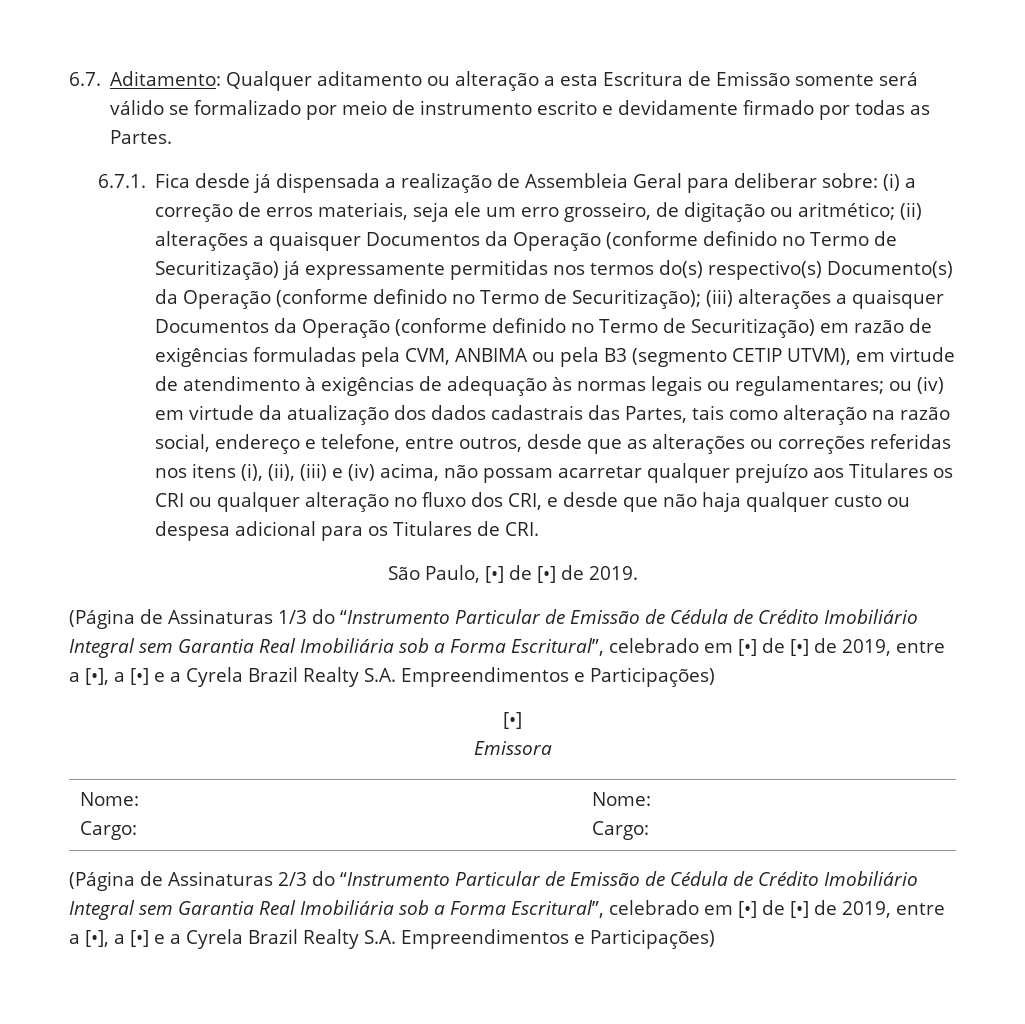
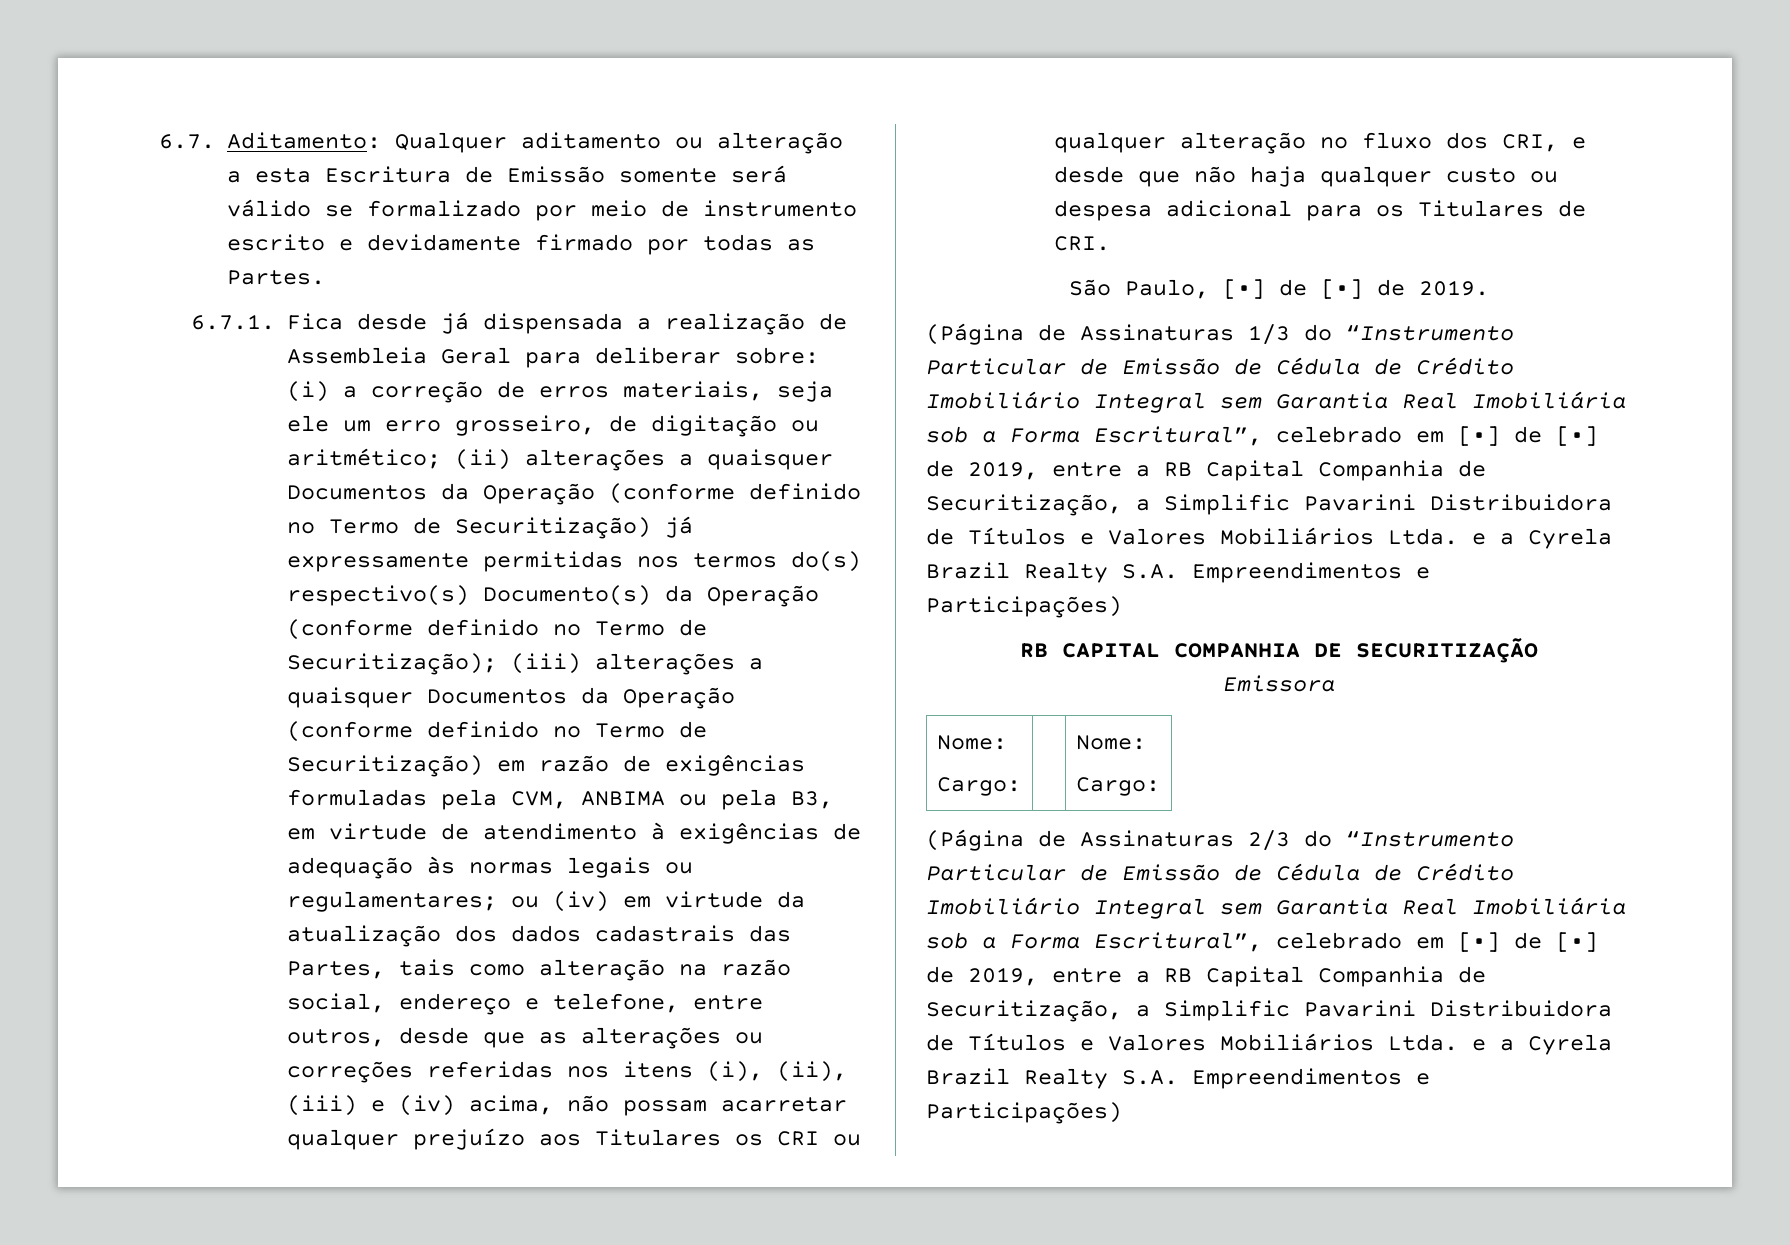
- (iii) alterações a quaisquer Documentos da Operação (conforme definido no Termo de Securitização) em razão de exigências formuladas pela CVM, ANBIMA ou pela B3 (segmento CETIP UTVM), em virtude de atendimento à exigências de adequação às normas legais ou regulamentares;
+ (iii) alterações a quaisquer Documentos da Operação (conforme definido no Termo de Securitização) em razão de exigências formuladas pela CVM, ANBIMA ou pela B3, em virtude de atendimento à exigências de adequação às normas legais ou regulamentares;
- (Página de Assinaturas 1/3 do “Instrumento Particular de Emissão de Cédula de Crédito Imobiliário Integral sem Garantia Real Imobiliária sob a Forma Escritural”, celebrado em [•] de [•] de 2019, entre a [•], a [•] e a Cyrela Brazil Realty S.A. Empreendimentos e Participações)
- [•]
+ (Página de Assinaturas 1/3 do “Instrumento Particular de Emissão de Cédula de Crédito Imobiliário Integral sem Garantia Real Imobiliária sob a Forma Escritural”, celebrado em [•] de [•] de 2019, entre a RB Capital Companhia de Securitização, a Simplific Pavarini Distribuidora de Títulos e Valores Mobiliários Ltda. e a Cyrela Brazil Realty S.A. Empreendimentos e Participações)
+ RB CAPITAL COMPANHIA DE SECURITIZAÇÃO
- (Página de Assinaturas 2/3 do “Instrumento Particular de Emissão de Cédula de Crédito Imobiliário Integral sem Garantia Real Imobiliária sob a Forma Escritural”, celebrado em [•] de [•] de 2019, entre a [•], a [•] e a Cyrela Brazil Realty S.A. Empreendimentos e Participações)
+ (Página de Assinaturas 2/3 do “Instrumento Particular de Emissão de Cédula de Crédito Imobiliário Integral sem Garantia Real Imobiliária sob a Forma Escritural”, celebrado em [•] de [•] de 2019, entre a RB Capital Companhia de Securitização, a Simplific Pavarini Distribuidora de Títulos e Valores Mobiliários Ltda. e a Cyrela Brazil Realty S.A. Empreendimentos e Participações)

